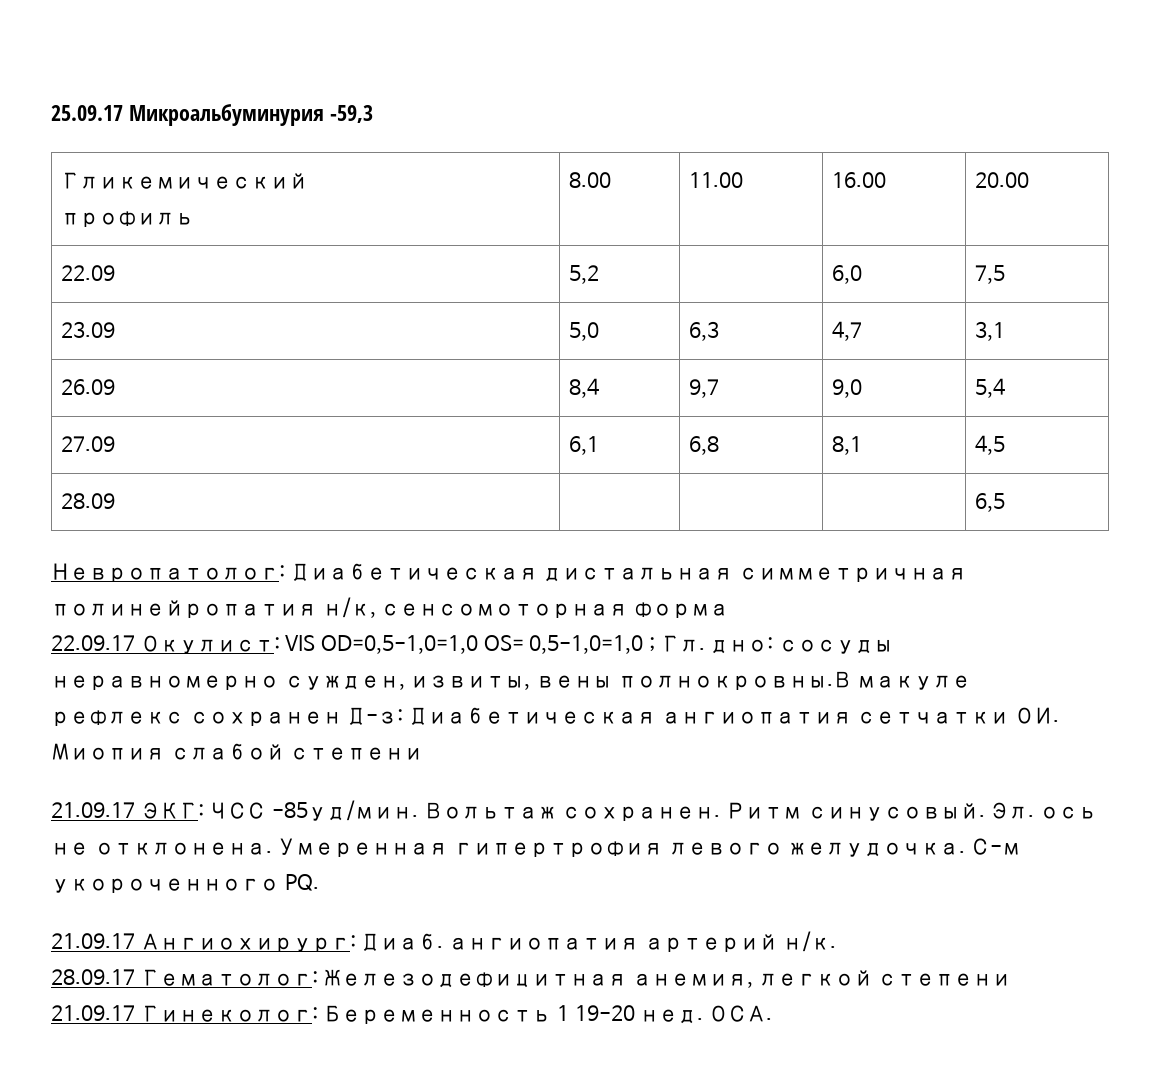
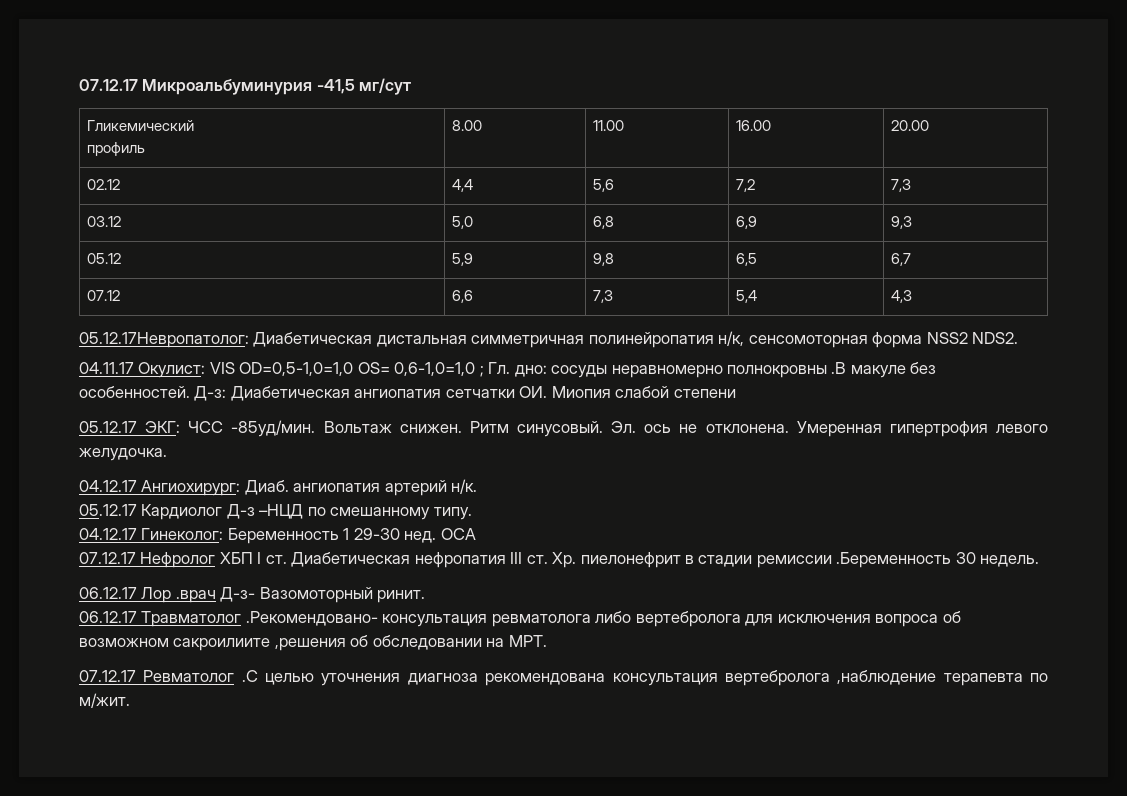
- 25.09.17 Микроальбуминурия -59,3
+ 07.12.17 Микроальбуминурия -41,5 мг/сут
- 22.09 | 5,2 | | 6,0 | 7,5
- 23.09 | 5,0 | 6,3 | 4,7 | 3,1
- 26.09 | 8,4 | 9,7 | 9,0 | 5,4
- 27.09 | 6,1 | 6,8 | 8,1 | 4,5
- 28.09 | | | | 6,5
- Невропатолог: Диабетическая дистальная симметричная полинейропатия н/к, сенсомоторная форма
- 22.09.17 Окулист: VIS OD=0,5-1,0=1,0 OS= 0,5-1,0=1,0 ; Гл. дно: сосуды неравномерно сужден, извиты, вены полнокровны.В макуле рефлекс сохранен Д-з: Диабетическая ангиопатия сетчатки ОИ. Миопия слабой степени
+ 02.12 | 4,4 | 5,6 | 7,2 | 7,3
+ 03.12 | 5,0 | 6,8 | 6,9 | 9,3
+ 05.12 | 5,9 | 9,8 | 6,5 | 6,7
+ 07.12 | 6,6 | 7,3 | 5,4 | 4,3
+ 05.12.17Невропатолог: Диабетическая дистальная симметричная полинейропатия н/к, сенсомоторная форма NSS2 NDS2.
+ 04.11.17 Окулист: VIS OD=0,5-1,0=1,0 OS= 0,6-1,0=1,0 ; Гл. дно: сосуды неравномерно полнокровны .В макуле без особенностей. Д-з: Диабетическая ангиопатия сетчатки ОИ. Миопия слабой степени
- 21.09.17 ЭКГ: ЧСС -85уд/мин.
+ 05.12.17 ЭКГ: ЧСС -85уд/мин.
- Вольтаж сохранен.
+ Вольтаж снижен.
- Умеренная гипертрофия левого желудочка. С-м укороченного PQ.
- 21.09.17 Ангиохирург: Диаб. ангиопатия артерий н/к.
+ Умеренная гипертрофия левого желудочка.
+ 04.12.17 Ангиохирург: Диаб. ангиопатия артерий н/к.
- 28.09.17 Гематолог: Железодефицитная анемия, легкой степени
- 21.09.17 Гинеколог: Беременность 1 19-20 нед. ОСА.
+ 05.12.17 Кардиолог Д-з –НЦД по смешанному типу.
+ 04.12.17 Гинеколог: Беременность 1 29-30 нед. ОСА
+ 07.12.17 Нефролог ХБП I ст. Диабетическая нефропатия III ст. Хр. пиелонефрит в стадии ремиссии .Беременность 30 недель.
+ 06.12.17 Лор .врач Д-з- Вазомоторный ринит.
+ 06.12.17 Травматолог .Рекомендовано- консультация ревматолога либо вертебролога для исключения вопроса об возможном сакроилиите ,решения об обследовании на МРТ.
+ 07.12.17 Ревматолог .С целью уточнения диагноза рекомендована консультация вертебролога ,наблюдение терапевта по м/жит.

